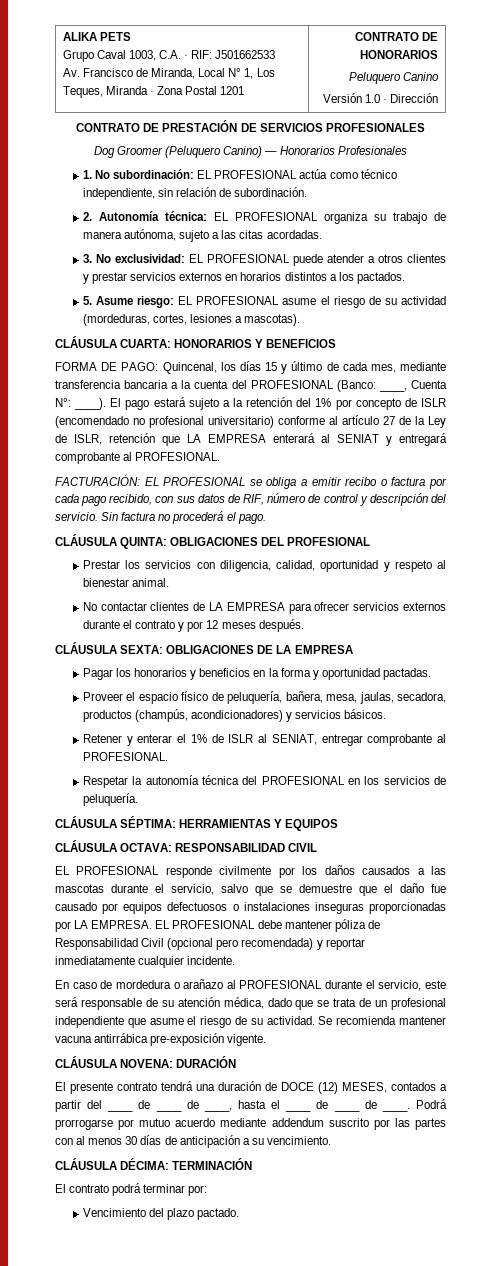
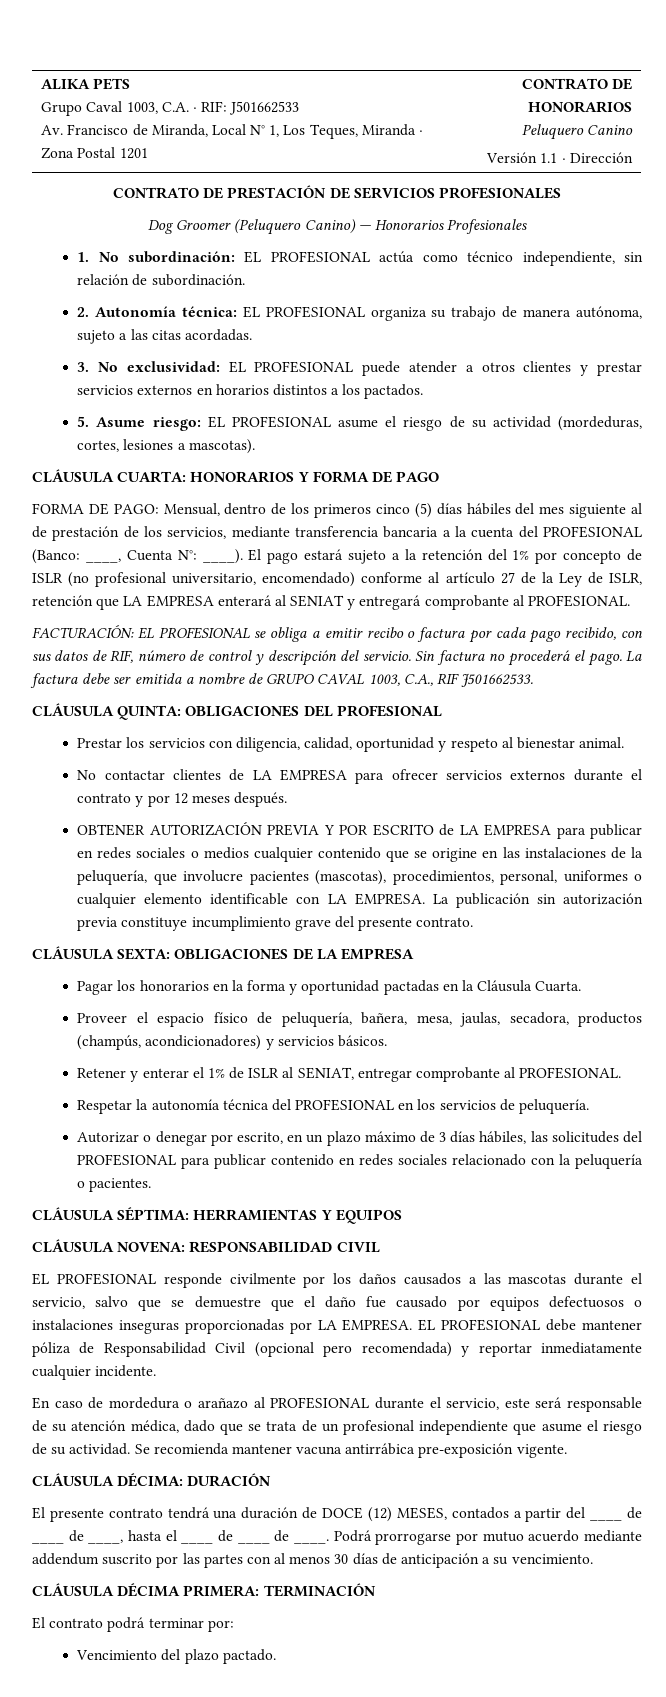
  ALIKA PETS
  Grupo Caval 1003, C.A. · RIF: J501662533
  Av. Francisco de Miranda, Local N° 1, Los Teques, Miranda · Zona Postal 1201 | CONTRATO DE HONORARIOS
  Peluquero Canino
- Versión 1.0 · Dirección
+ Versión 1.1 · Dirección
- CLÁUSULA CUARTA: HONORARIOS Y BENEFICIOS
+ CLÁUSULA CUARTA: HONORARIOS Y FORMA DE PAGO
- FORMA DE PAGO: Quincenal, los días 15 y último de cada mes, mediante transferencia bancaria a la cuenta del PROFESIONAL (Banco: ____, Cuenta N°: ____).
+ FORMA DE PAGO: Mensual, dentro de los primeros cinco (5) días hábiles del mes siguiente al de prestación de los servicios, mediante transferencia bancaria a la cuenta del PROFESIONAL (Banco: ____, Cuenta N°: ____).
- El pago estará sujeto a la retención del 1% por concepto de ISLR (encomendado no profesional universitario) conforme al artículo 27 de la Ley de ISLR, retención que LA EMPRESA enterará al SENIAT y entregará comprobante al PROFESIONAL.
+ El pago estará sujeto a la retención del 1% por concepto de ISLR (no profesional universitario, encomendado) conforme al artículo 27 de la Ley de ISLR, retención que LA EMPRESA enterará al SENIAT y entregará comprobante al PROFESIONAL.
+ La factura debe ser emitida a nombre de GRUPO CAVAL 1003, C.A., RIF J501662533.
+ OBTENER AUTORIZACIÓN PREVIA Y POR ESCRITO de LA EMPRESA para publicar en redes sociales o medios cualquier contenido que se origine en las instalaciones de la peluquería, que involucre pacientes (mascotas), procedimientos, personal, uniformes o cualquier elemento identificable con LA EMPRESA. La publicación sin autorización previa constituye incumplimiento grave del presente contrato.
- Pagar los honorarios y beneficios en la forma y oportunidad pactadas.
+ Pagar los honorarios en la forma y oportunidad pactadas en la Cláusula Cuarta.
+ Autorizar o denegar por escrito, en un plazo máximo de 3 días hábiles, las solicitudes del PROFESIONAL para publicar contenido en redes sociales relacionado con la peluquería o pacientes.
- CLÁUSULA OCTAVA: RESPONSABILIDAD CIVIL
+ CLÁUSULA NOVENA: RESPONSABILIDAD CIVIL
- CLÁUSULA NOVENA: DURACIÓN
+ CLÁUSULA DÉCIMA: DURACIÓN
- CLÁUSULA DÉCIMA: TERMINACIÓN
+ CLÁUSULA DÉCIMA PRIMERA: TERMINACIÓN

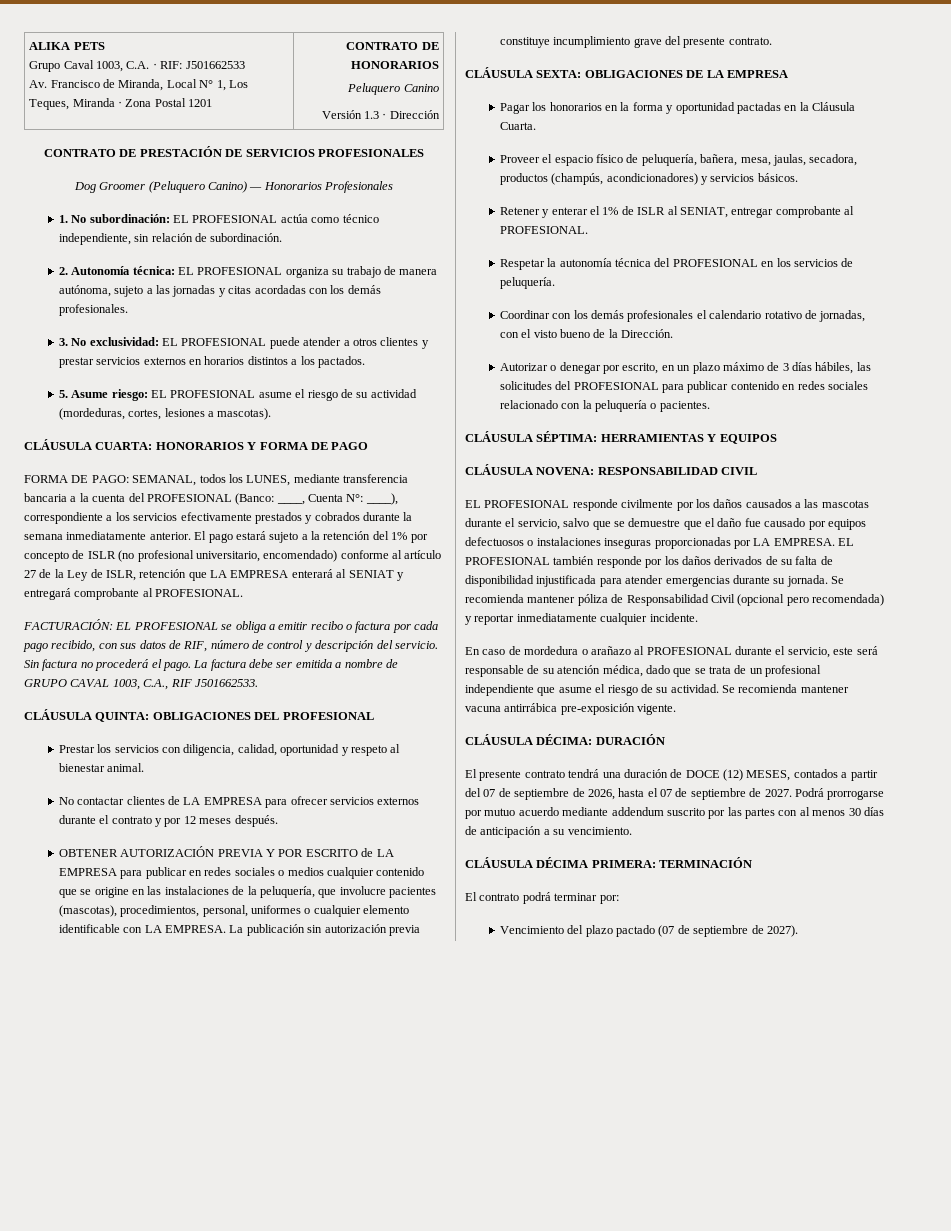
  ALIKA PETS
  Grupo Caval 1003, C.A. · RIF: J501662533
  Av. Francisco de Miranda, Local N° 1, Los Teques, Miranda · Zona Postal 1201 | CONTRATO DE HONORARIOS
  Peluquero Canino
- Versión 1.1 · Dirección
+ Versión 1.3 · Dirección
- 2. Autonomía técnica: EL PROFESIONAL organiza su trabajo de manera autónoma, sujeto a las citas acordadas.
+ 2. Autonomía técnica: EL PROFESIONAL organiza su trabajo de manera autónoma, sujeto a las jornadas y citas acordadas con los demás profesionales.
- FORMA DE PAGO: Mensual, dentro de los primeros cinco (5) días hábiles del mes siguiente al de prestación de los servicios, mediante transferencia bancaria a la cuenta del PROFESIONAL (Banco: ____, Cuenta N°: ____).
+ FORMA DE PAGO: SEMANAL, todos los LUNES, mediante transferencia bancaria a la cuenta del PROFESIONAL (Banco: ____, Cuenta N°: ____), correspondiente a los servicios efectivamente prestados y cobrados durante la semana inmediatamente anterior.
+ Coordinar con los demás profesionales el calendario rotativo de jornadas, con el visto bueno de la Dirección.
- EL PROFESIONAL debe mantener póliza de Responsabilidad Civil (opcional pero recomendada) y reportar inmediatamente cualquier incidente.
+ EL PROFESIONAL también responde por los daños derivados de su falta de disponibilidad injustificada para atender emergencias durante su jornada. Se recomienda mantener póliza de Responsabilidad Civil (opcional pero recomendada) y reportar inmediatamente cualquier incidente.
- El presente contrato tendrá una duración de DOCE (12) MESES, contados a partir del ____ de ____ de ____, hasta el ____ de ____ de ____.
+ El presente contrato tendrá una duración de DOCE (12) MESES, contados a partir del 07 de septiembre de 2026, hasta el 07 de septiembre de 2027.
- Vencimiento del plazo pactado.
+ Vencimiento del plazo pactado (07 de septiembre de 2027).

